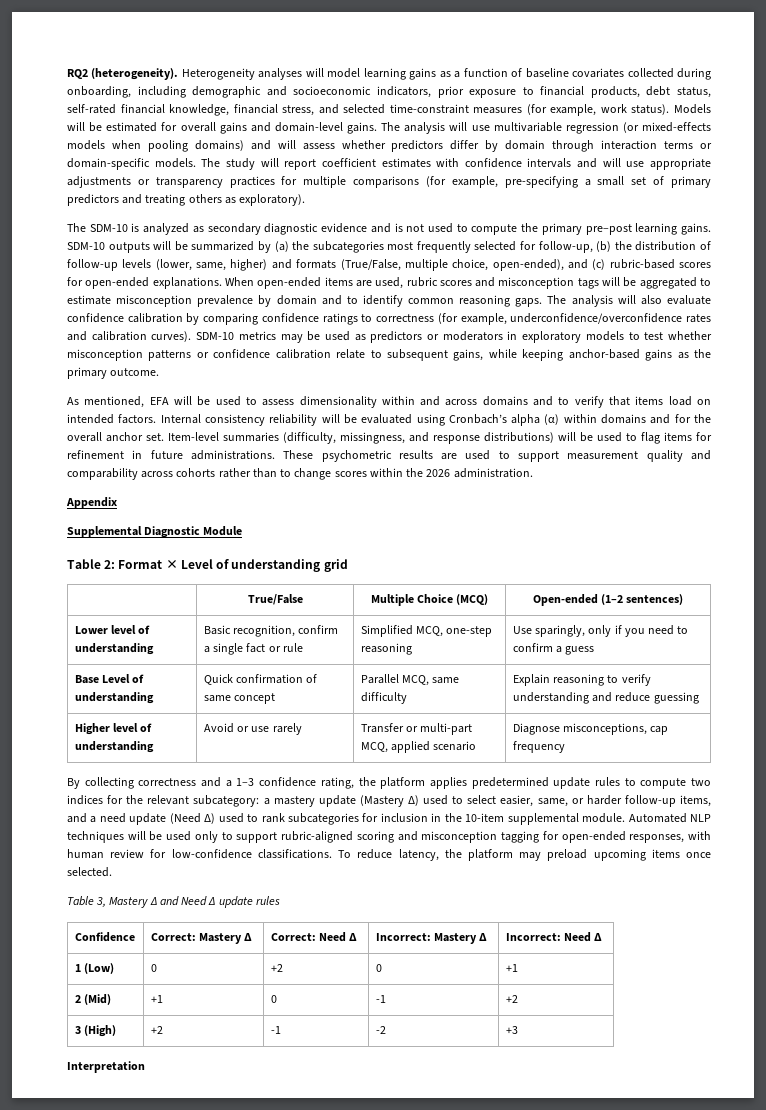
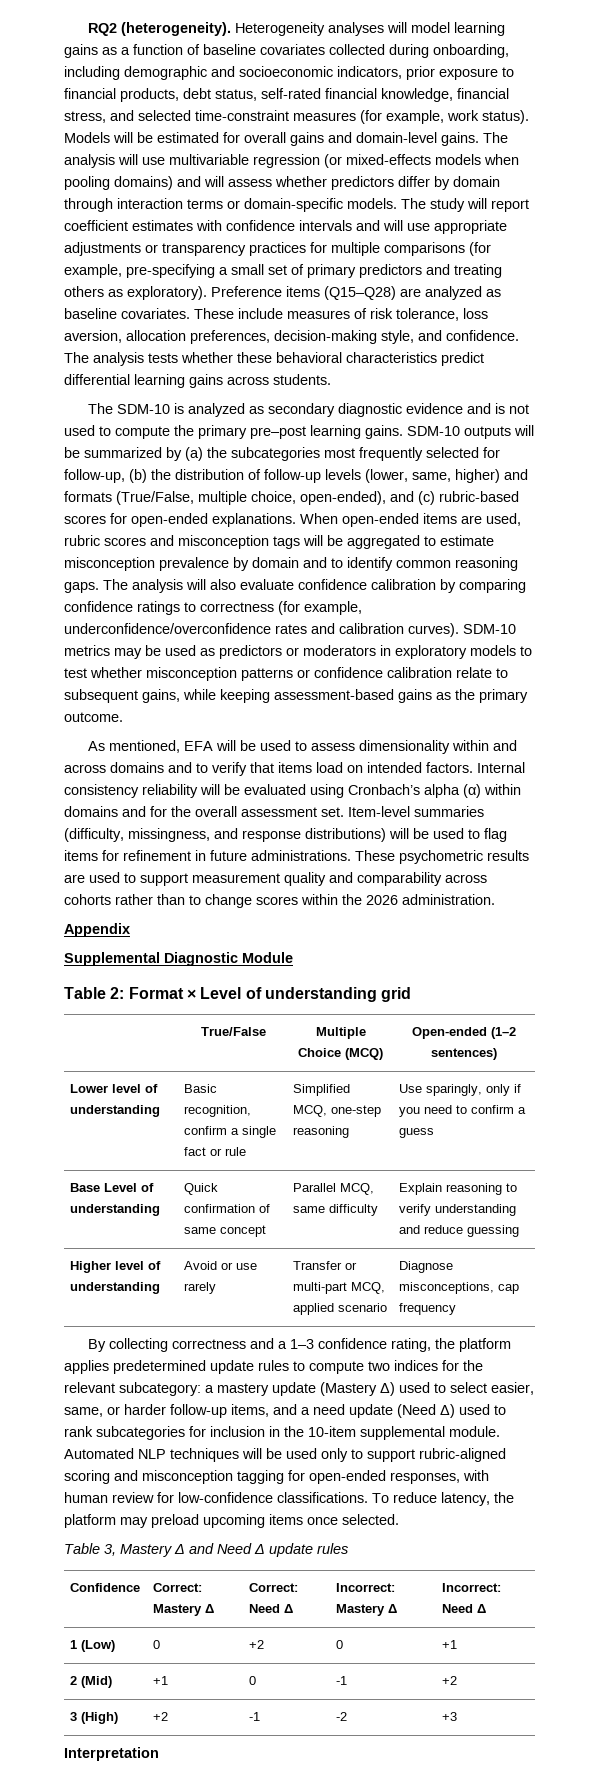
+ Preference items (Q15–Q28) are analyzed as baseline covariates. These include measures of risk tolerance, loss aversion, allocation preferences, decision-making style, and confidence. The analysis tests whether these behavioral characteristics predict differential learning gains across students.
- SDM-10 metrics may be used as predictors or moderators in exploratory models to test whether misconception patterns or confidence calibration relate to subsequent gains, while keeping anchor-based gains as the primary outcome.
+ SDM-10 metrics may be used as predictors or moderators in exploratory models to test whether misconception patterns or confidence calibration relate to subsequent gains, while keeping assessment-based gains as the primary outcome.
- Internal consistency reliability will be evaluated using Cronbach’s alpha (α) within domains and for the overall anchor set.
+ Internal consistency reliability will be evaluated using Cronbach’s alpha (α) within domains and for the overall assessment set.

